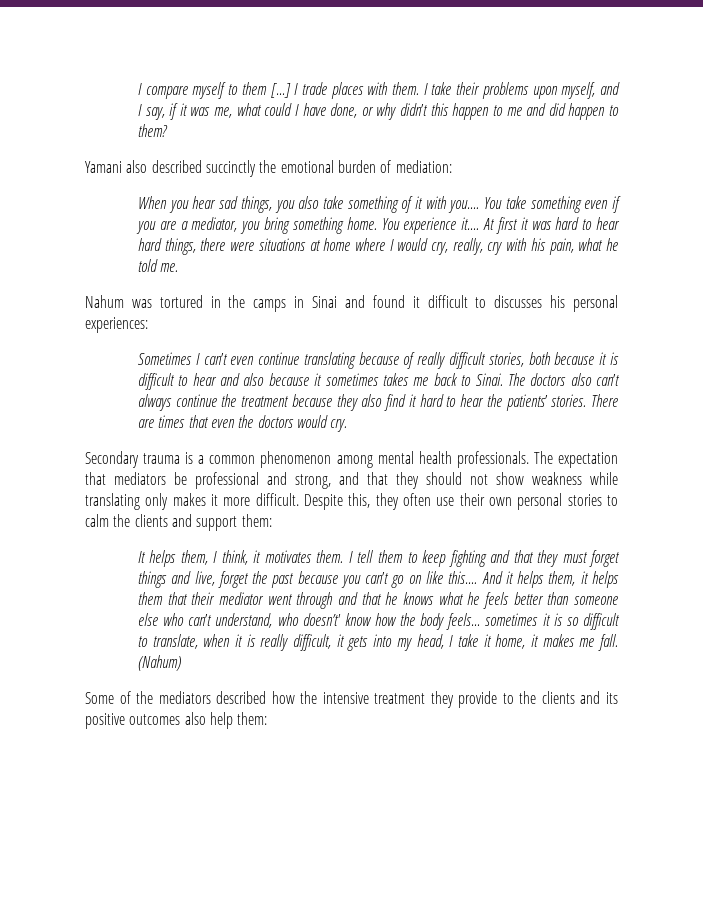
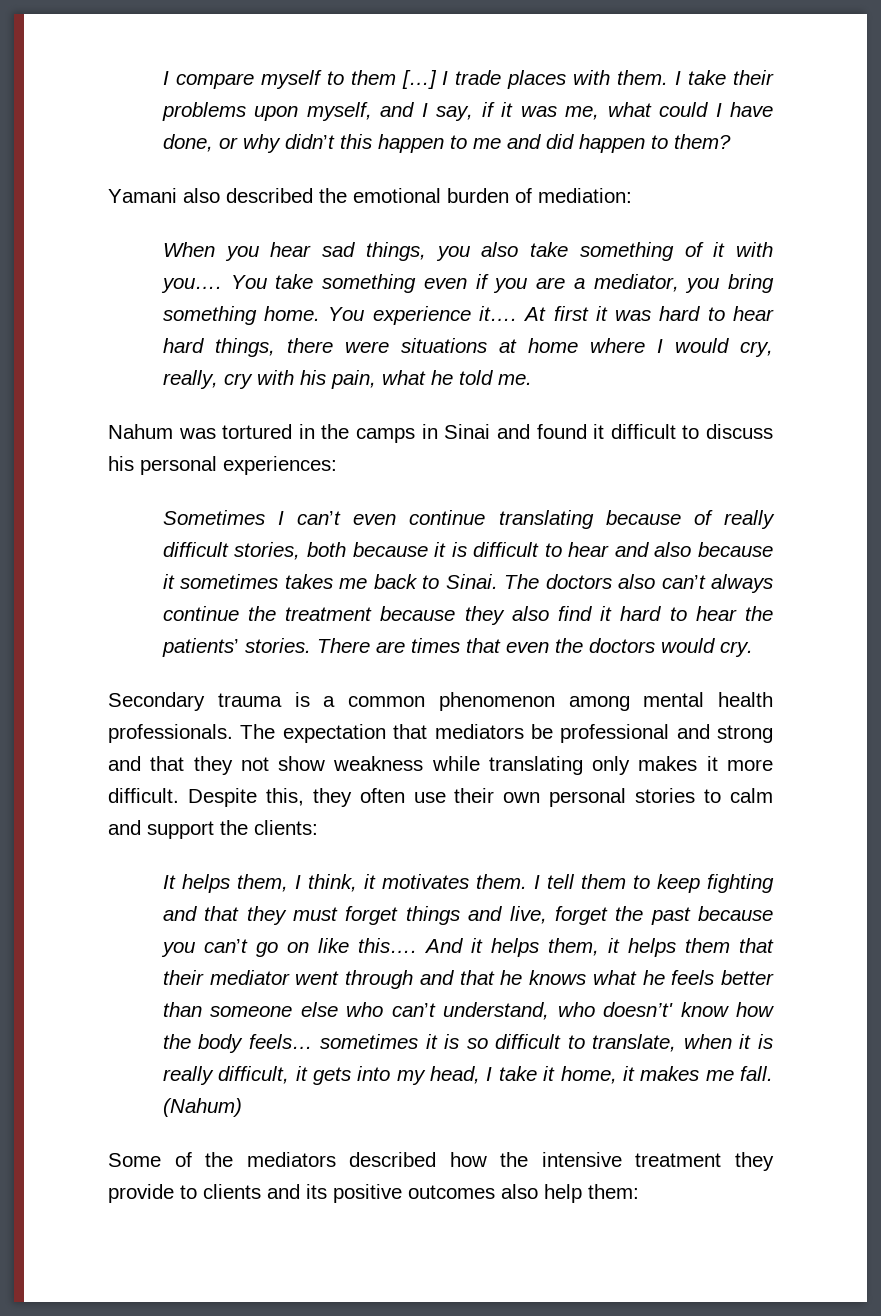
- Yamani also described succinctly the emotional burden of mediation:
+ Yamani also described the emotional burden of mediation:
- Nahum was tortured in the camps in Sinai and found it difficult to discusses his personal experiences:
+ Nahum was tortured in the camps in Sinai and found it difficult to discuss his personal experiences:
- The expectation that mediators be professional and strong, and that they should not show weakness while translating only makes it more difficult.
+ The expectation that mediators be professional and strong and that they not show weakness while translating only makes it more difficult.
- Despite this, they often use their own personal stories to calm the clients and support them:
+ Despite this, they often use their own personal stories to calm and support the clients:
- Some of the mediators described how the intensive treatment they provide to the clients and its positive outcomes also help them:
+ Some of the mediators described how the intensive treatment they provide to clients and its positive outcomes also help them:

